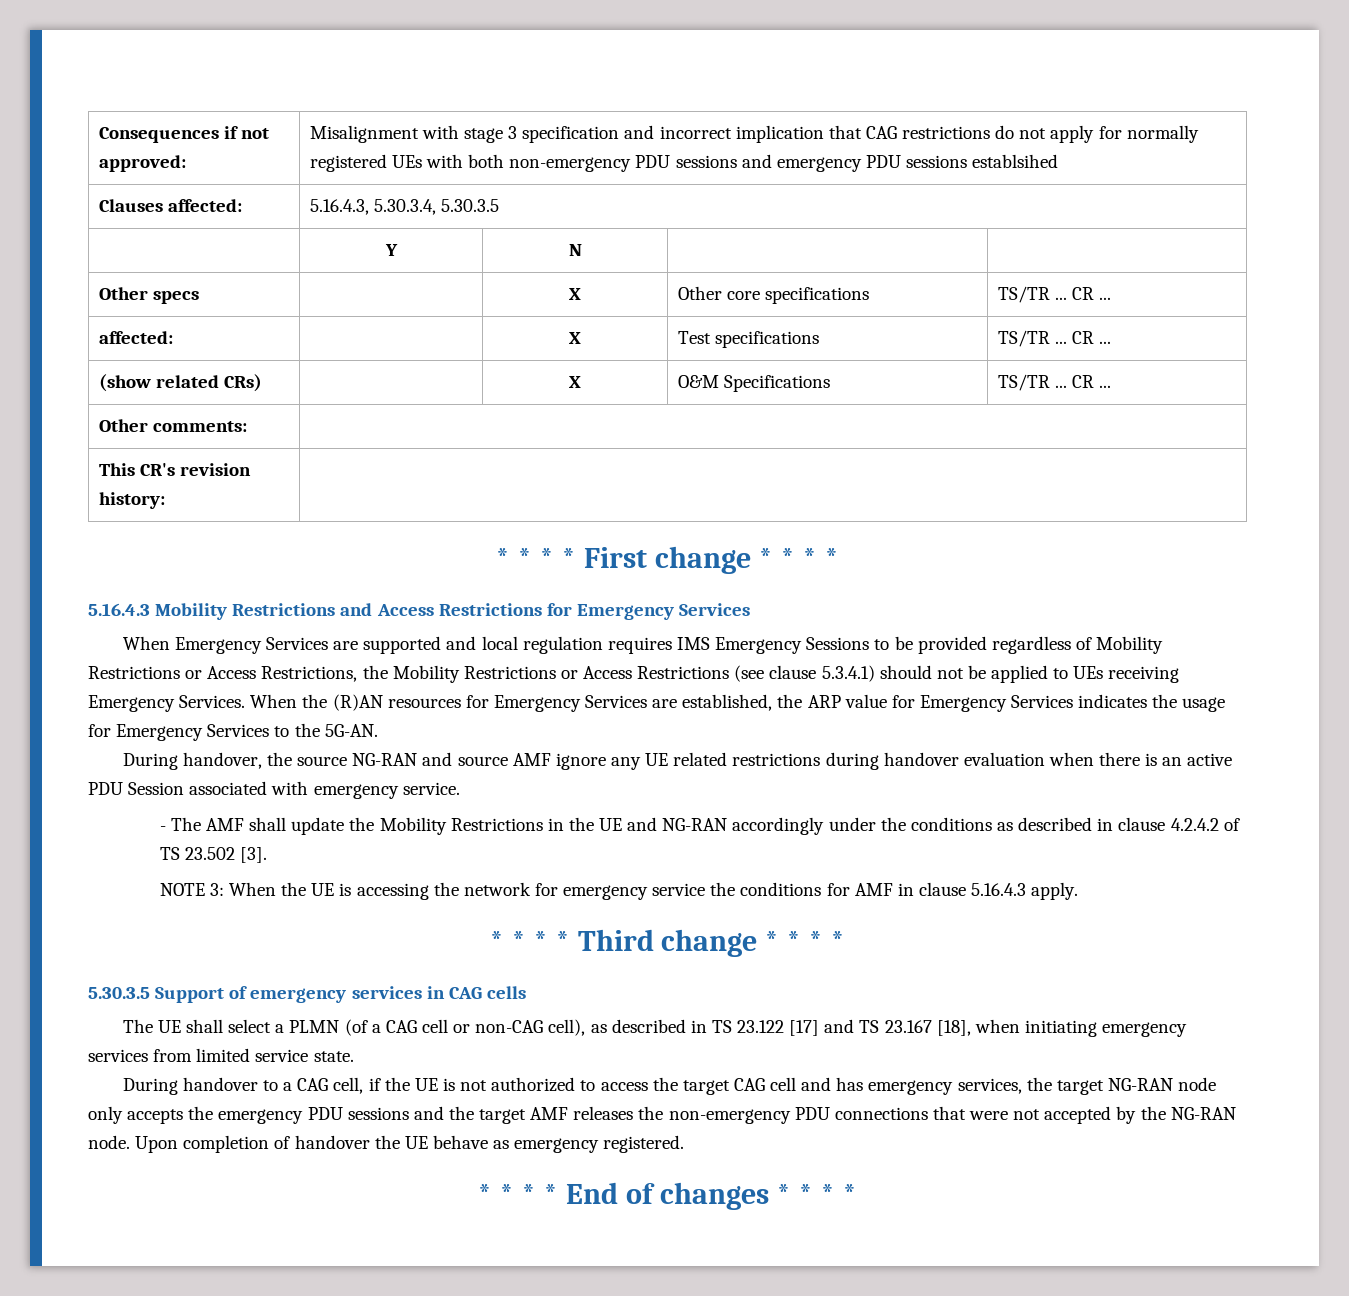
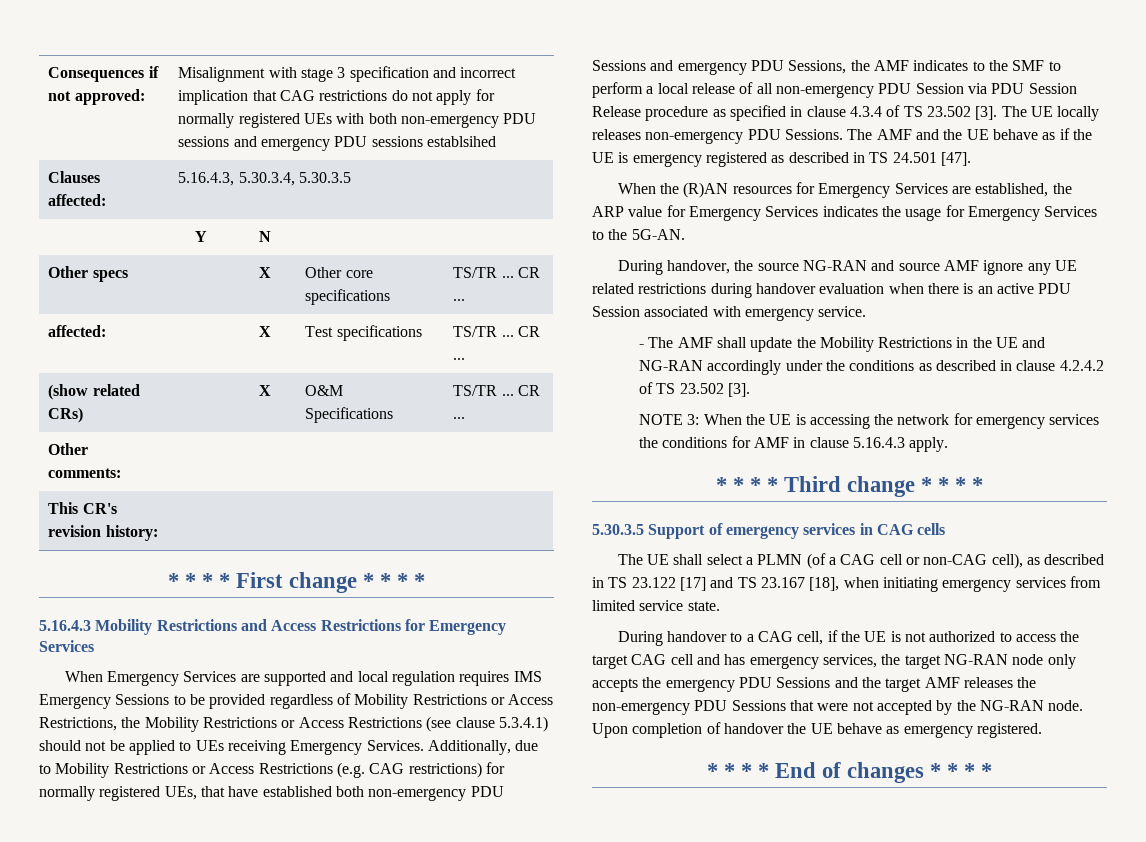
- When Emergency Services are supported and local regulation requires IMS Emergency Sessions to be provided regardless of Mobility Restrictions or Access Restrictions, the Mobility Restrictions or Access Restrictions (see clause 5.3.4.1) should not be applied to UEs receiving Emergency Services. When the (R)AN resources for Emergency Services are established, the ARP value for Emergency Services indicates the usage for Emergency Services to the 5G-AN.
+ When Emergency Services are supported and local regulation requires IMS Emergency Sessions to be provided regardless of Mobility Restrictions or Access Restrictions, the Mobility Restrictions or Access Restrictions (see clause 5.3.4.1) should not be applied to UEs receiving Emergency Services. Additionally, due to Mobility Restrictions or Access Restrictions (e.g. CAG restrictions) for normally registered UEs, that have established both non-emergency PDU Sessions and emergency PDU Sessions, the AMF indicates to the SMF to perform a local release of all non-emergency PDU Session via PDU Session Release procedure as specified in clause 4.3.4 of TS 23.502 [3]. The UE locally releases non-emergency PDU Sessions. The AMF and the UE behave as if the UE is emergency registered as described in TS 24.501 [47].
+ When the (R)AN resources for Emergency Services are established, the ARP value for Emergency Services indicates the usage for Emergency Services to the 5G-AN.
- NOTE 3: When the UE is accessing the network for emergency service the conditions for AMF in clause 5.16.4.3 apply.
+ NOTE 3: When the UE is accessing the network for emergency services the conditions for AMF in clause 5.16.4.3 apply.
- During handover to a CAG cell, if the UE is not authorized to access the target CAG cell and has emergency services, the target NG-RAN node only accepts the emergency PDU sessions and the target AMF releases the non-emergency PDU connections that were not accepted by the NG-RAN node.
+ During handover to a CAG cell, if the UE is not authorized to access the target CAG cell and has emergency services, the target NG-RAN node only accepts the emergency PDU Sessions and the target AMF releases the non-emergency PDU Sessions that were not accepted by the NG-RAN node.

